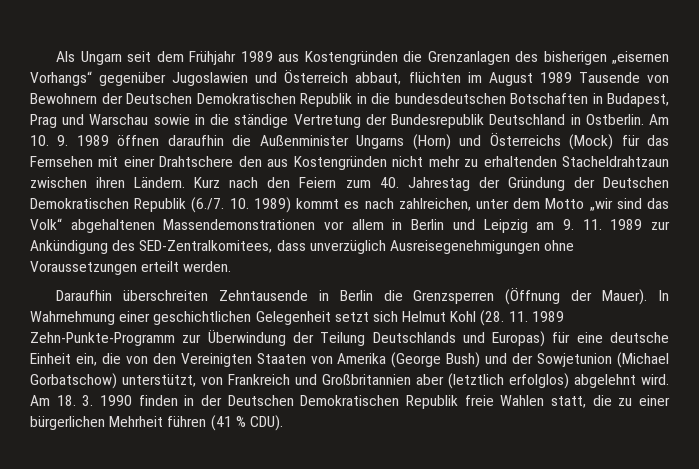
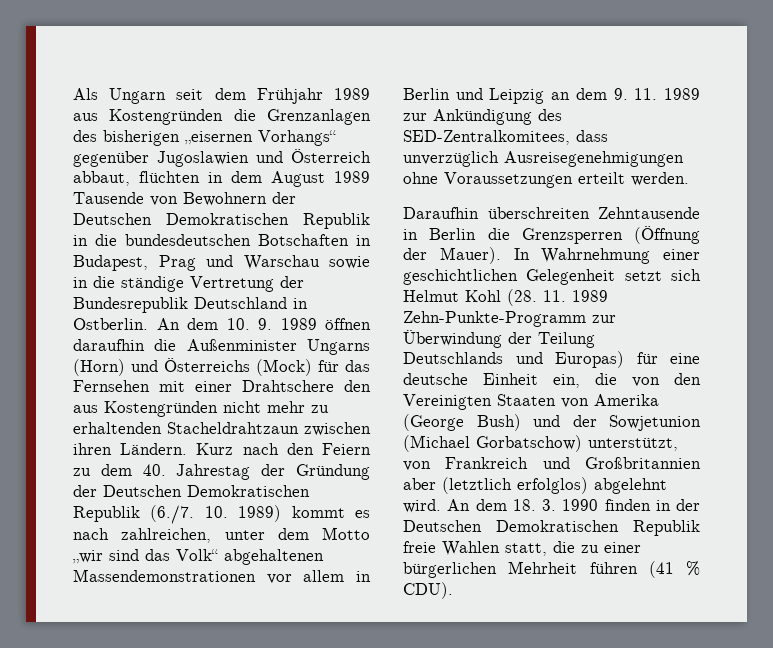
- Als Ungarn seit dem Frühjahr 1989 aus Kostengründen die Grenzanlagen des bisherigen „eisernen Vorhangs“ gegenüber Jugoslawien und Österreich abbaut, flüchten im August 1989 Tausende von Bewohnern der Deutschen Demokratischen Republik in die bundesdeutschen Botschaften in Budapest, Prag und Warschau sowie in die ständige Vertretung der Bundesrepublik Deutschland in Ostberlin.
+ Als Ungarn seit dem Frühjahr 1989 aus Kostengründen die Grenzanlagen des bisherigen „eisernen Vorhangs“ gegenüber Jugoslawien und Österreich abbaut, flüchten in dem August 1989 Tausende von Bewohnern der Deutschen Demokratischen Republik in die bundesdeutschen Botschaften in Budapest, Prag und Warschau sowie in die ständige Vertretung der Bundesrepublik Deutschland in Ostberlin.
- Am 10. 9. 1989 öffnen daraufhin die Außenminister Ungarns (Horn) und Österreichs (Mock) für das Fernsehen mit einer Drahtschere den aus Kostengründen nicht mehr zu erhaltenden Stacheldrahtzaun zwischen ihren Ländern.
+ An dem 10. 9. 1989 öffnen daraufhin die Außenminister Ungarns (Horn) und Österreichs (Mock) für das Fernsehen mit einer Drahtschere den aus Kostengründen nicht mehr zu erhaltenden Stacheldrahtzaun zwischen ihren Ländern.
- Kurz nach den Feiern zum 40. Jahrestag der Gründung der Deutschen Demokratischen Republik (6./7. 10. 1989) kommt es nach zahlreichen, unter dem Motto „wir sind das Volk“ abgehaltenen Massendemonstrationen vor allem in Berlin und Leipzig am 9. 11. 1989 zur Ankündigung des SED-Zentralkomitees, dass unverzüglich Ausreisegenehmigungen ohne Voraussetzungen erteilt werden.
+ Kurz nach den Feiern zu dem 40. Jahrestag der Gründung der Deutschen Demokratischen Republik (6./7. 10. 1989) kommt es nach zahlreichen, unter dem Motto „wir sind das Volk“ abgehaltenen Massendemonstrationen vor allem in Berlin und Leipzig an dem 9. 11. 1989 zur Ankündigung des SED-Zentralkomitees, dass unverzüglich Ausreisegenehmigungen ohne Voraussetzungen erteilt werden.
- Am 18. 3. 1990 finden in der Deutschen Demokratischen Republik freie Wahlen statt, die zu einer bürgerlichen Mehrheit führen (41 % CDU).
+ An dem 18. 3. 1990 finden in der Deutschen Demokratischen Republik freie Wahlen statt, die zu einer bürgerlichen Mehrheit führen (41 % CDU).

